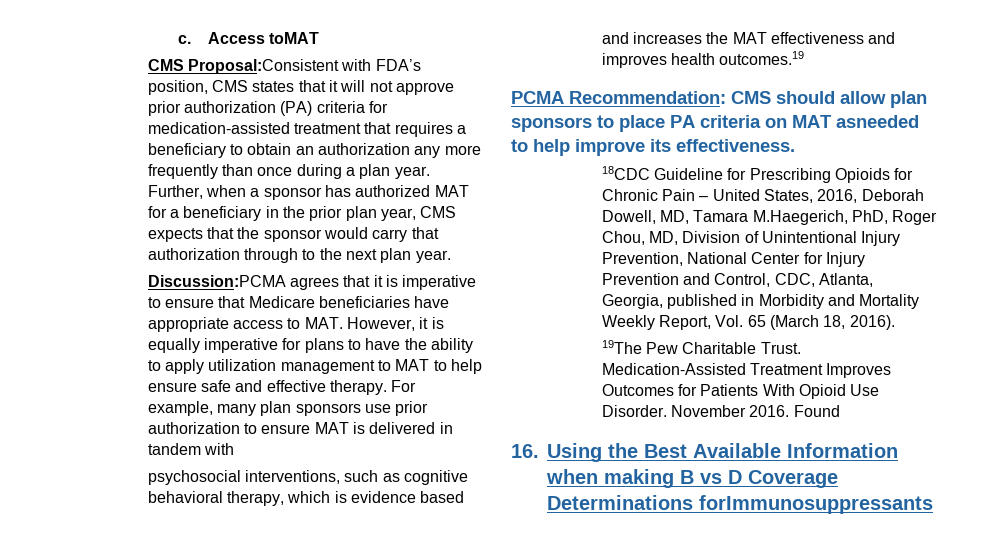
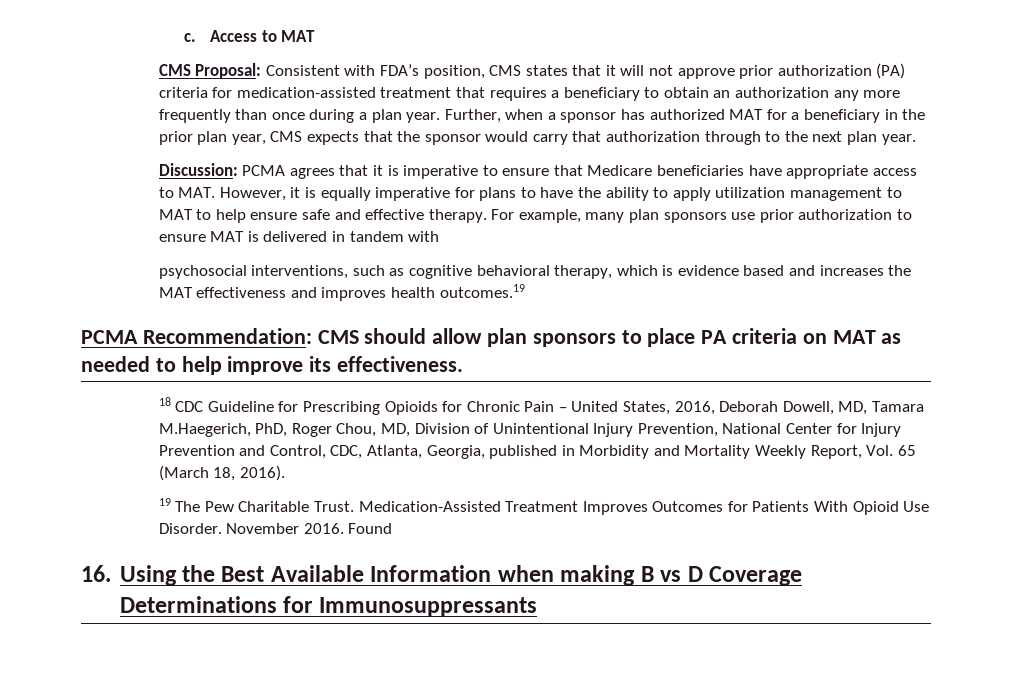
- Access toMAT
- CMS Proposal:Consistent with FDA’s position, CMS states that it will not approve prior authorization (PA) criteria for medication-assisted treatment that requires a beneficiary to obtain an authorization any more frequently than once during a plan year.
+ Access to MAT
+ CMS Proposal: Consistent with FDA’s position, CMS states that it will not approve prior authorization (PA) criteria for medication-assisted treatment that requires a beneficiary to obtain an authorization any more frequently than once during a plan year.
- Discussion:PCMA agrees that it is imperative to ensure that Medicare beneficiaries have appropriate access to MAT. However, it is equally imperative for plans to have the ability to apply utilization management to MAT to help ensure safe and effective therapy.
+ Discussion: PCMA agrees that it is imperative to ensure that Medicare beneficiaries have appropriate access to MAT. However, it is equally imperative for plans to have the ability to apply utilization management to MAT to help ensure safe and effective therapy.
- PCMA Recommendation: CMS should allow plan sponsors to place PA criteria on MAT asneeded to help improve its effectiveness.
+ PCMA Recommendation: CMS should allow plan sponsors to place PA criteria on MAT as needed to help improve its effectiveness.
- 18CDC Guideline for Prescribing Opioids for Chronic Pain – United States, 2016, Deborah Dowell, MD, Tamara M.Haegerich, PhD, Roger Chou, MD, Division of Unintentional Injury Prevention, National Center for Injury Prevention and Control, CDC, Atlanta, Georgia, published in Morbidity and Mortality Weekly Report, Vol. 65 (March 18, 2016).
+ 18 CDC Guideline for Prescribing Opioids for Chronic Pain – United States, 2016, Deborah Dowell, MD, Tamara M.Haegerich, PhD, Roger Chou, MD, Division of Unintentional Injury Prevention, National Center for Injury Prevention and Control, CDC, Atlanta, Georgia, published in Morbidity and Mortality Weekly Report, Vol. 65 (March 18, 2016).
- 19The Pew Charitable Trust.
+ 19 The Pew Charitable Trust.
- 16. Using the Best Available Information when making B vs D Coverage Determinations forImmunosuppressants
+ 16. Using the Best Available Information when making B vs D Coverage Determinations for Immunosuppressants

